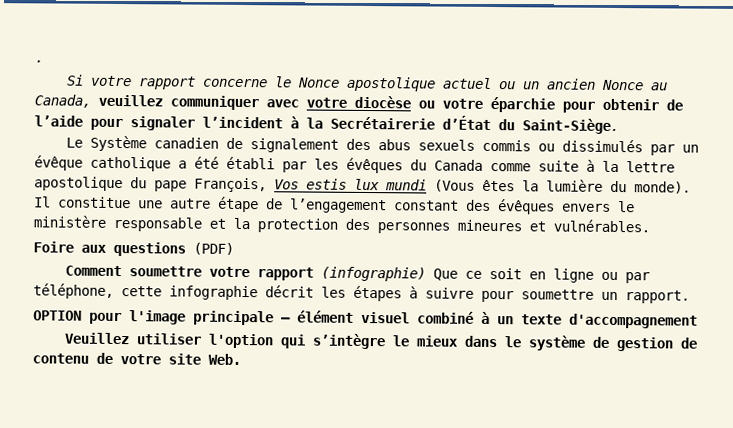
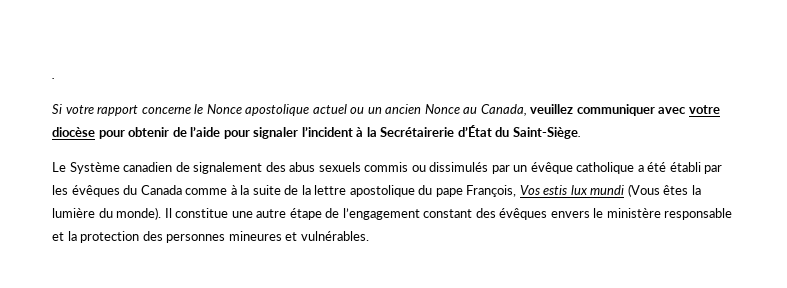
- Si votre rapport concerne le Nonce apostolique actuel ou un ancien Nonce au Canada, veuillez communiquer avec votre diocèse ou votre éparchie pour obtenir de l’aide pour signaler l’incident à la Secrétairerie d’État du Saint-Siège.
+ Si votre rapport concerne le Nonce apostolique actuel ou un ancien Nonce au Canada, veuillez communiquer avec votre diocèse pour obtenir de l’aide pour signaler l’incident à la Secrétairerie d’État du Saint-Siège.
- Le Système canadien de signalement des abus sexuels commis ou dissimulés par un évêque catholique a été établi par les évêques du Canada comme suite à la lettre apostolique du pape François, Vos estis lux mundi (Vous êtes la lumière du monde).
+ Le Système canadien de signalement des abus sexuels commis ou dissimulés par un évêque catholique a été établi par les évêques du Canada comme à la suite de la lettre apostolique du pape François, Vos estis lux mundi (Vous êtes la lumière du monde).
- Foire aux questions (PDF)
- Comment soumettre votre rapport (infographie) Que ce soit en ligne ou par téléphone, cette infographie décrit les étapes à suivre pour soumettre un rapport.
- OPTION pour l'image principale – élément visuel combiné à un texte d'accompagnement
- Veuillez utiliser l'option qui s’intègre le mieux dans le système de gestion de contenu de votre site Web.

